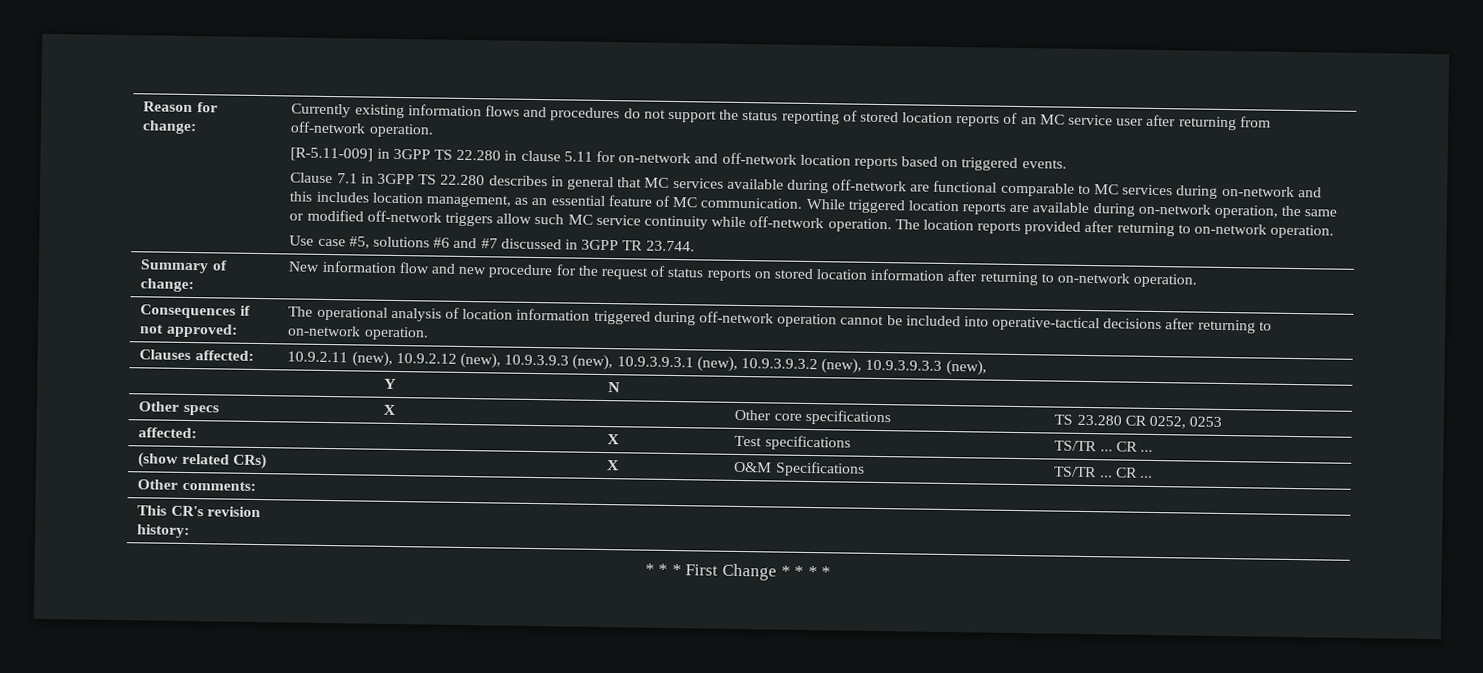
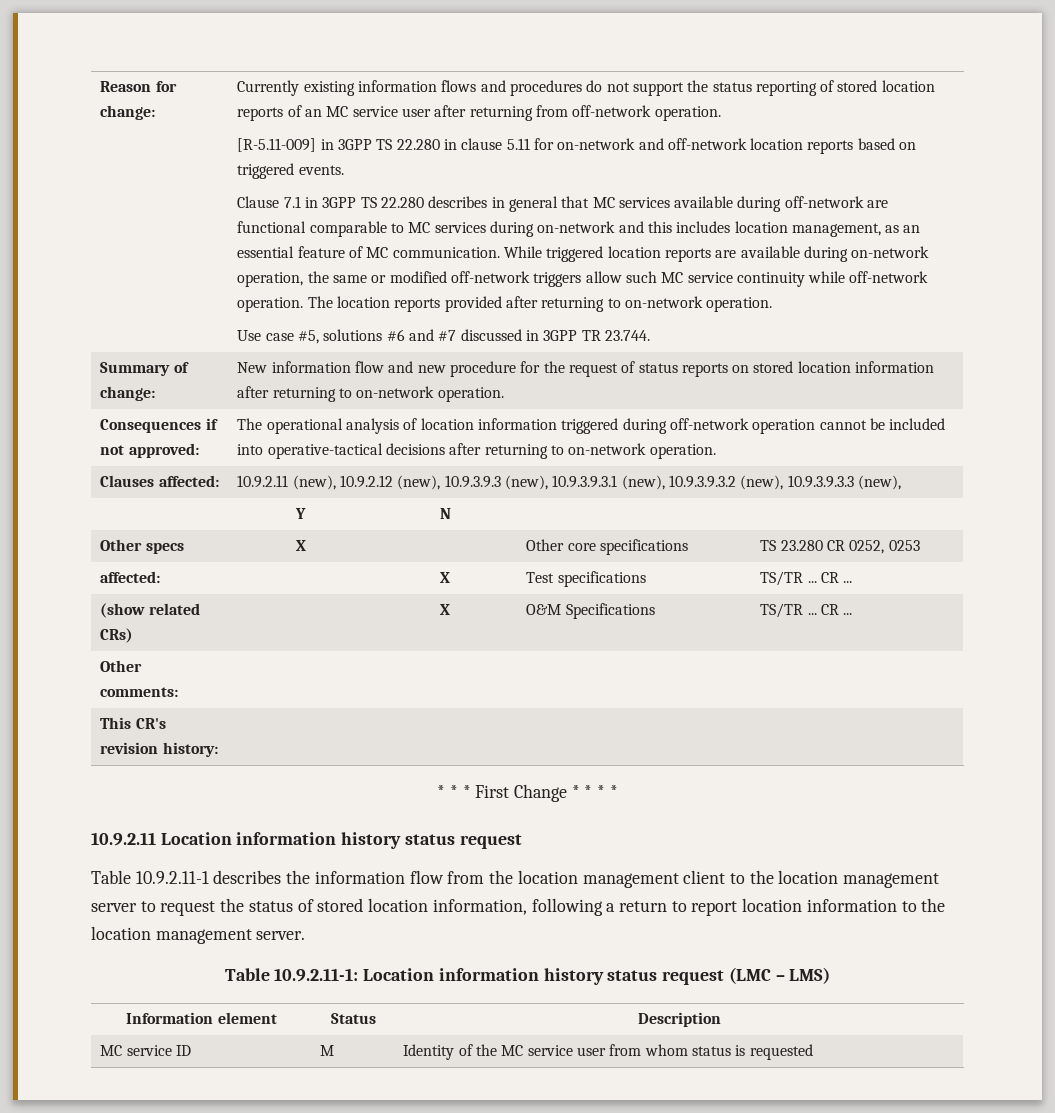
+ 10.9.2.11 Location information history status request
+ Table 10.9.2.11-1 describes the information flow from the location management client to the location management server to request the status of stored location information, following a return to report location information to the location management server.
+ Table 10.9.2.11-1: Location information history status request (LMC – LMS)
+ Information element | Status | Description
+ MC service ID | M | Identity of the MC service user from whom status is requested

